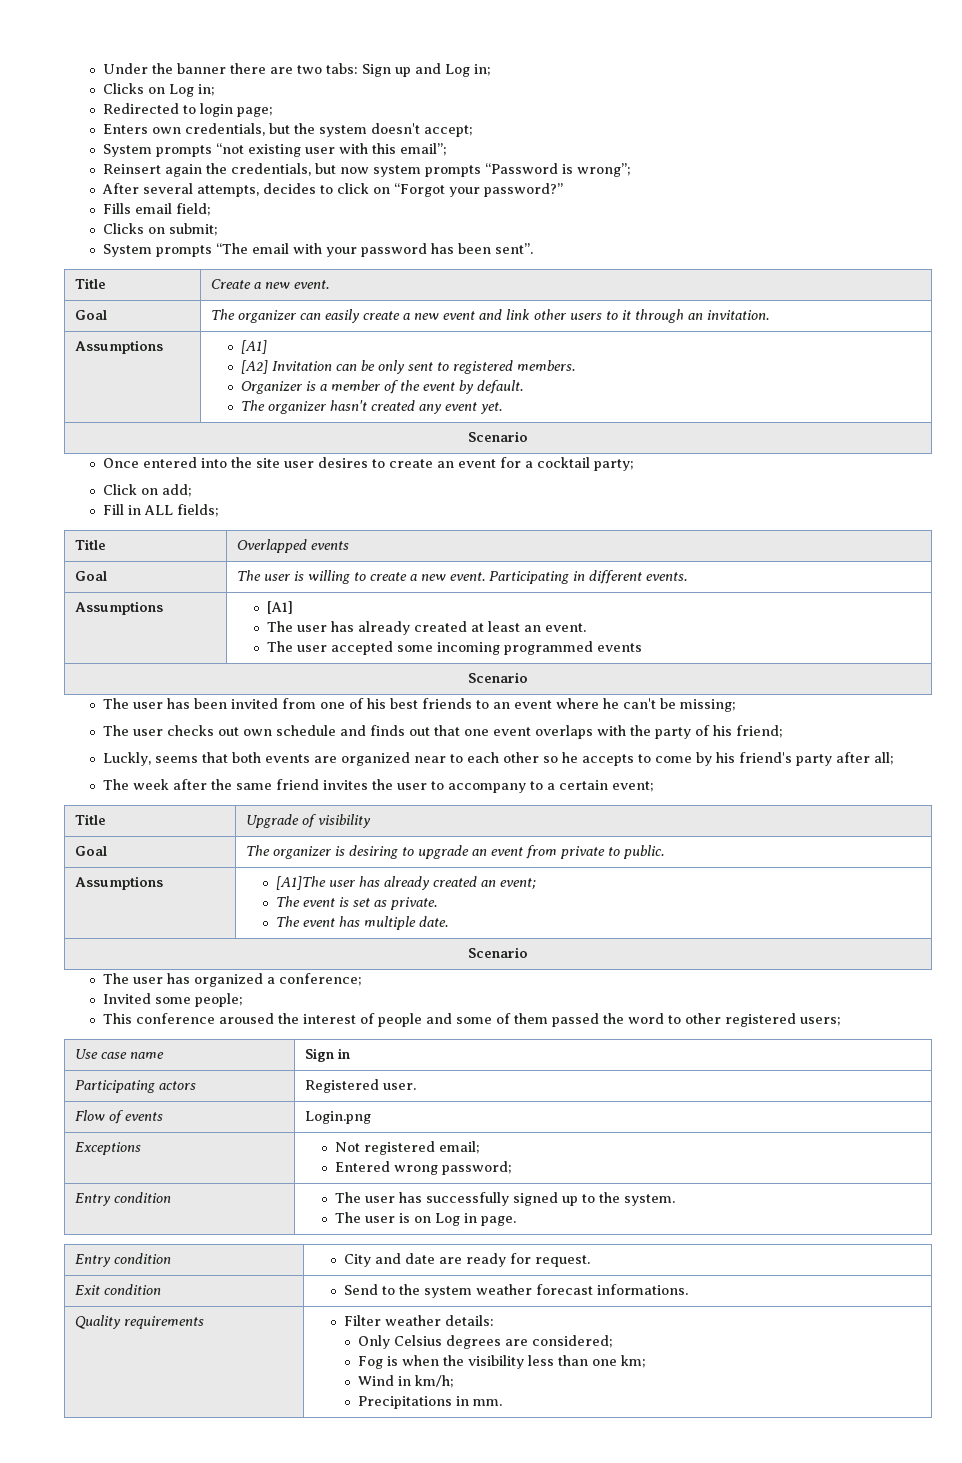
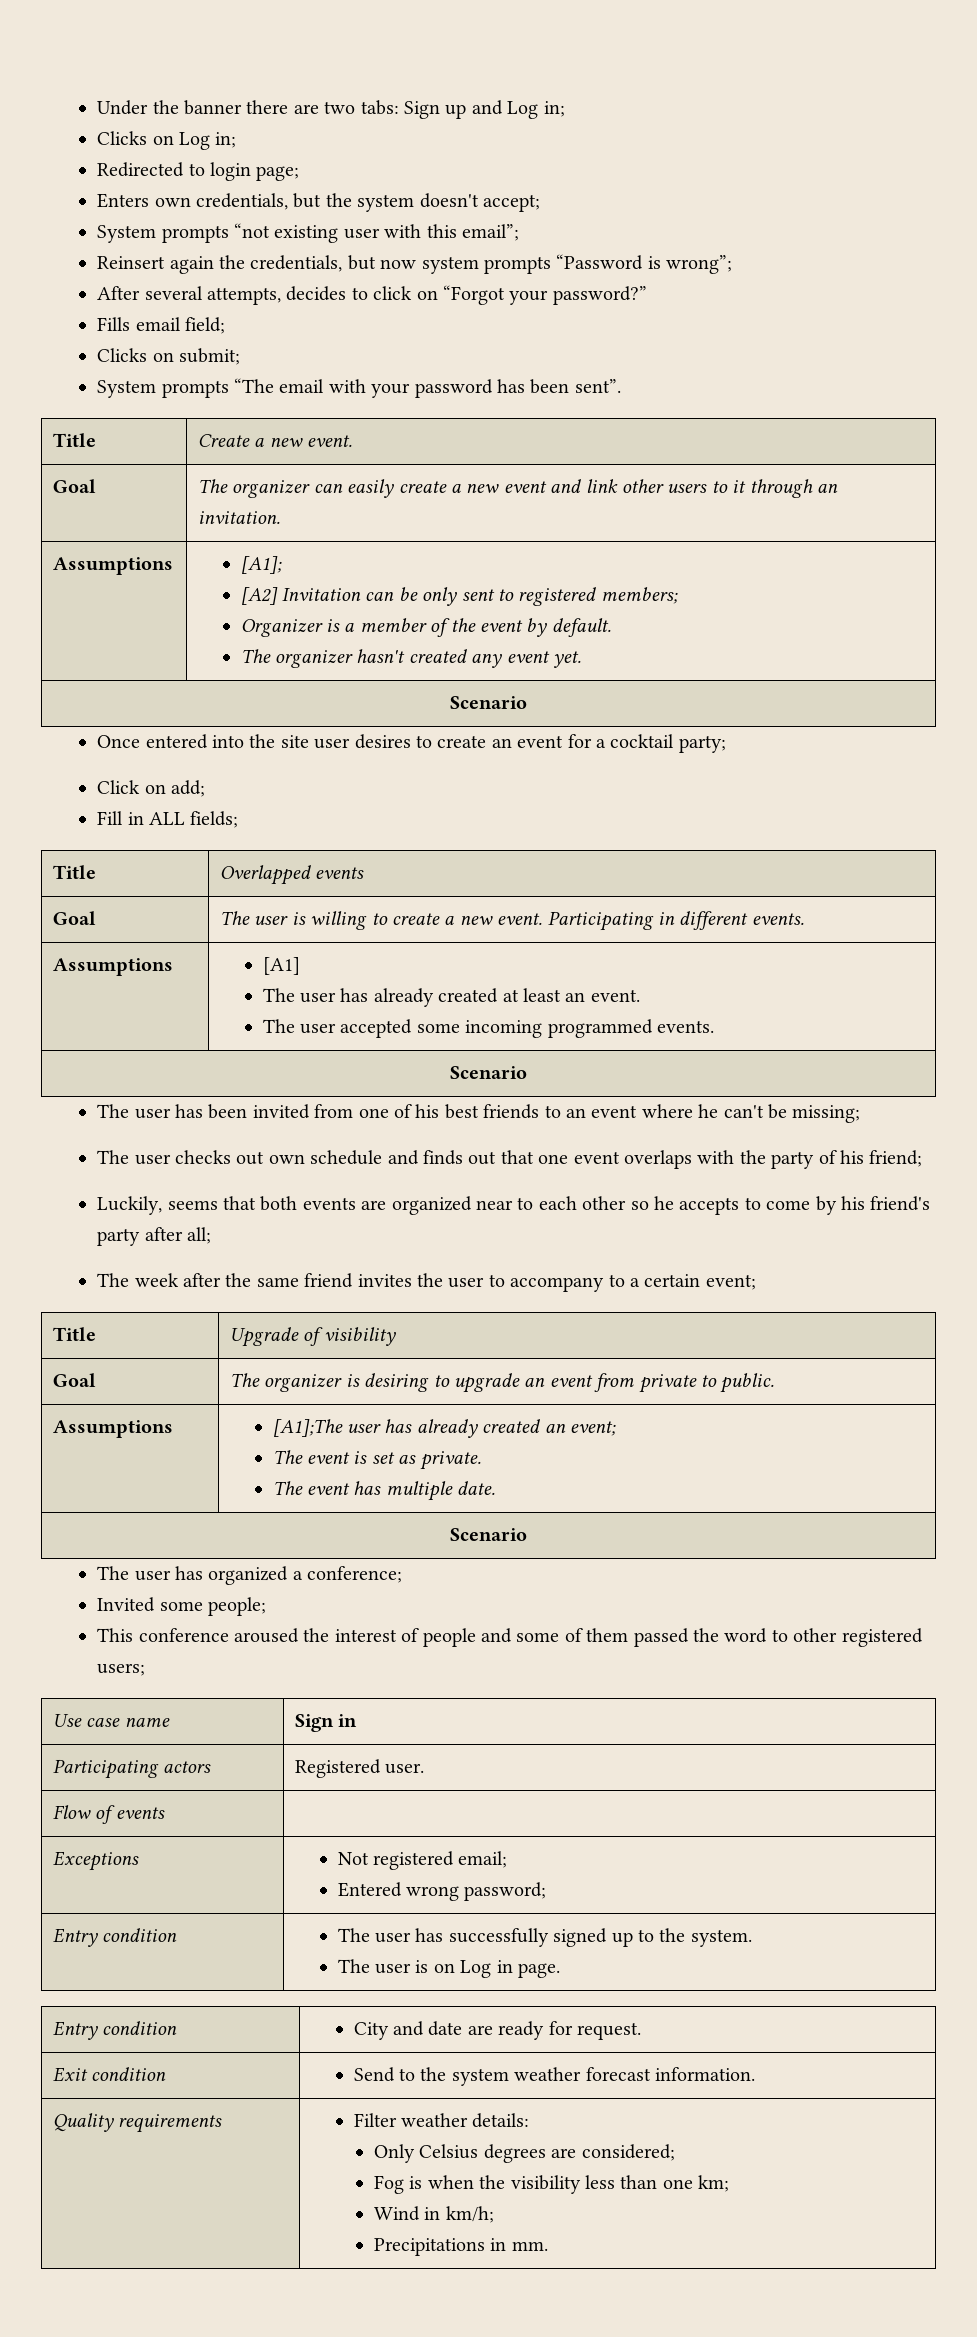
  Goal | The organizer can easily create a new event and link other users to it through an invitation.
- Assumptions | [A1]
- [A2] Invitation can be only sent to registered members.
+ Assumptions | [A1];
+ [A2] Invitation can be only sent to registered members;
  Goal | The user is willing to create a new event. Participating in different events.
  Assumptions | [A1]
  The user has already created at least an event.
- The user accepted some incoming programmed events
+ The user accepted some incoming programmed events.
- Luckly, seems that both events are organized near to each other so he accepts to come by his friend's party after all;
+ Luckily, seems that both events are organized near to each other so he accepts to come by his friend's party after all;
- Assumptions | [A1]The user has already created an event;
+ Assumptions | [A1];The user has already created an event;
- Flow of events | Login.png
+ Flow of events |
- Exit condition | Send to the system weather forecast informations.
+ Exit condition | Send to the system weather forecast information.

